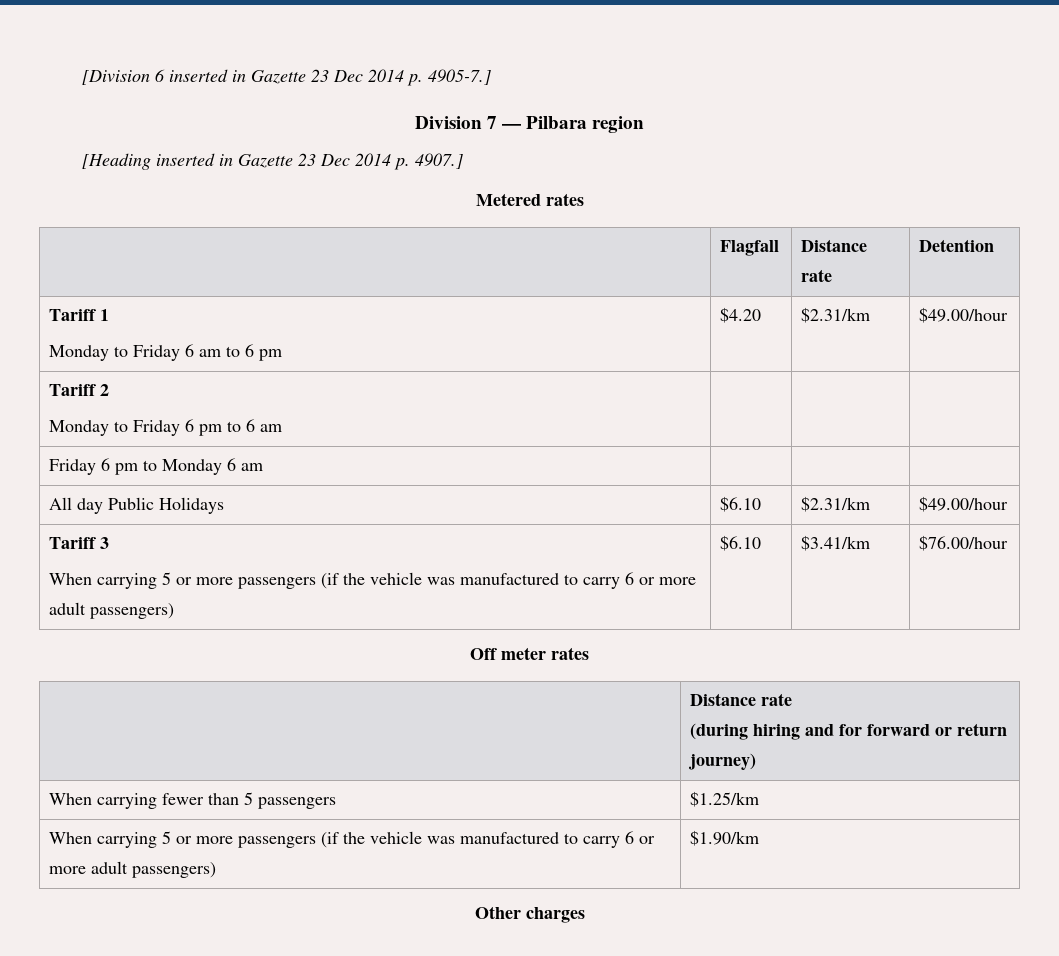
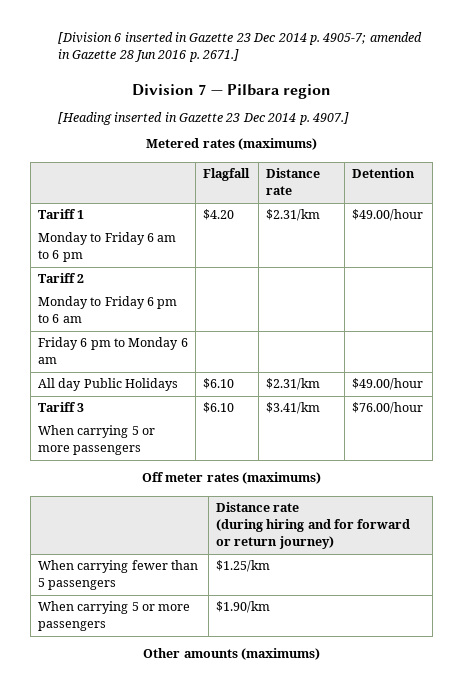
- [Division 6 inserted in Gazette 23 Dec 2014 p. 4905-7.]
+ [Division 6 inserted in Gazette 23 Dec 2014 p. 4905-7; amended in Gazette 28 Jun 2016 p. 2671.]
- Metered rates
+ Metered rates (maximums)
  Tariff 3
- When carrying 5 or more passengers (if the vehicle was manufactured to carry 6 or more adult passengers) | $6.10 | $3.41/km | $76.00/hour
+ When carrying 5 or more passengers | $6.10 | $3.41/km | $76.00/hour
- Off meter rates
+ Off meter rates (maximums)
- When carrying 5 or more passengers (if the vehicle was manufactured to carry 6 or more adult passengers) | $1.90/km
+ When carrying 5 or more passengers | $1.90/km
- Other charges
+ Other amounts (maximums)

